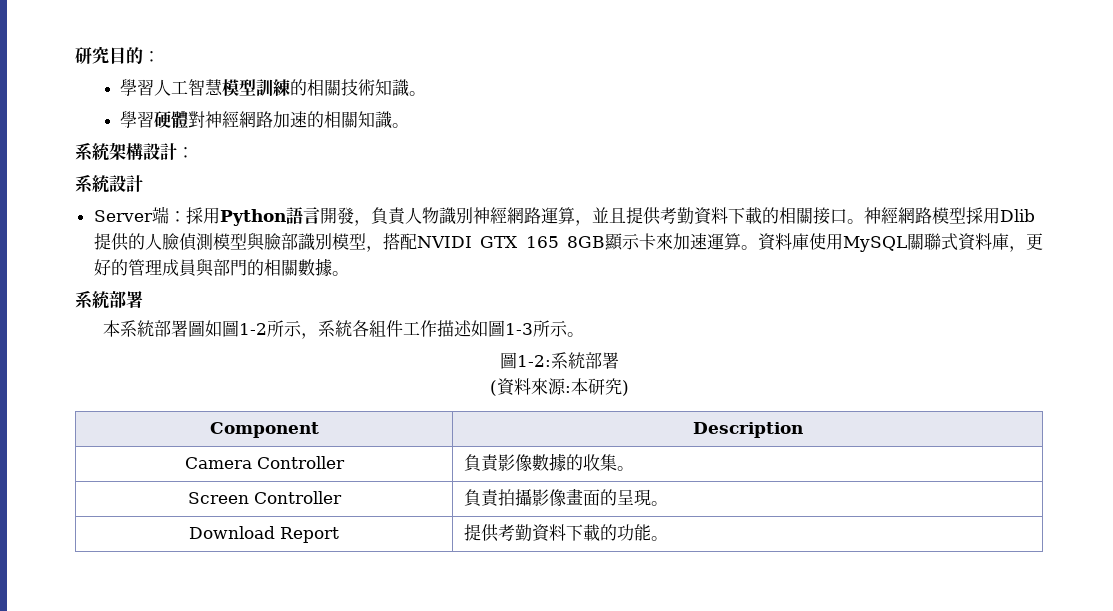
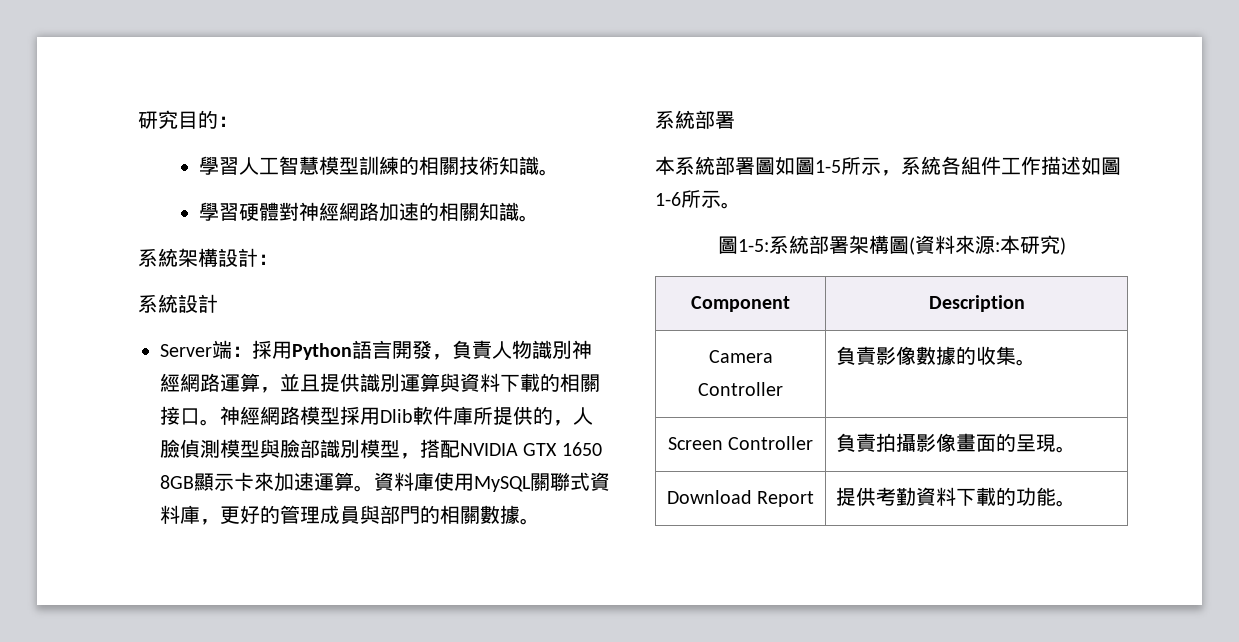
- Server端：採用Python語言開發，負責人物識別神經網路運算，並且提供考勤資料下載的相關接口。
+ Server端：採用Python語言開發，負責人物識別神經網路運算，並且提供識別運算與資料下載的相關接口。
- 神經網路模型採用Dlib提供的人臉偵測模型與臉部識別模型，搭配NVIDI GTX 165 8GB顯示卡來加速運算。
+ 神經網路模型採用Dlib軟件庫所提供的，人臉偵測模型與臉部識別模型，搭配NVIDIA GTX 1650 8GB顯示卡來加速運算。
- 本系統部署圖如圖1-2所示，系統各組件工作描述如圖1-3所示。
+ 本系統部署圖如圖1-5所示，系統各組件工作描述如圖1-6所示。
- 圖1-2:系統部署
- (資料來源:本研究)
+ 圖1-5:系統部署架構圖(資料來源:本研究)

